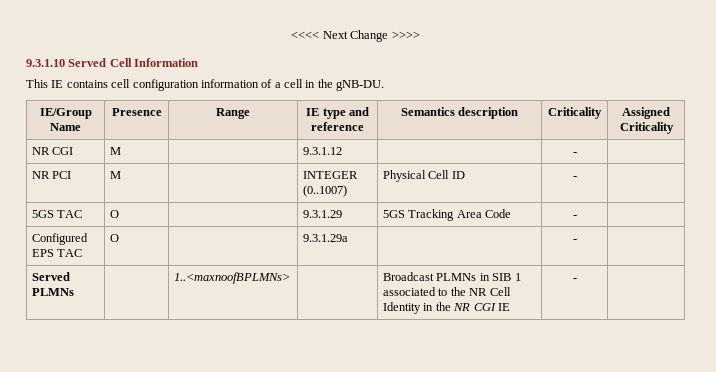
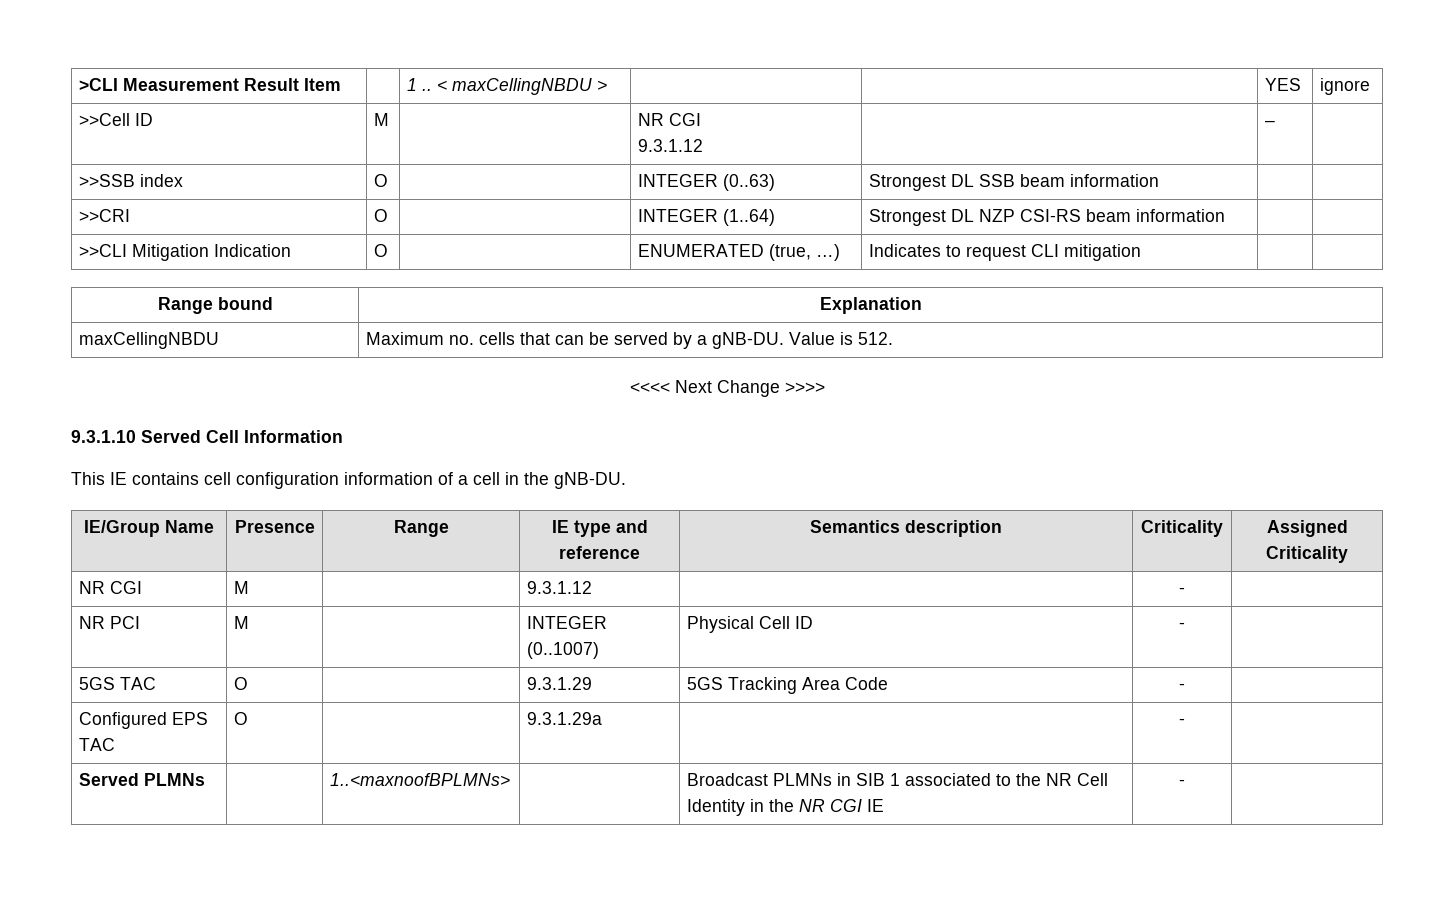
+ >CLI Measurement Result Item | | 1 .. < maxCellingNBDU > | | | YES | ignore
+ >>Cell ID | M | | NR CGI
+ 9.3.1.12 | | – |
+ >>SSB index | O | | INTEGER (0..63) | Strongest DL SSB beam information | |
+ >>CRI | O | | INTEGER (1..64) | Strongest DL NZP CSI-RS beam information | |
+ >>CLI Mitigation Indication | O | | ENUMERATED (true, …) | Indicates to request CLI mitigation | |
+ Range bound | Explanation
+ maxCellingNBDU | Maximum no. cells that can be served by a gNB-DU. Value is 512.

